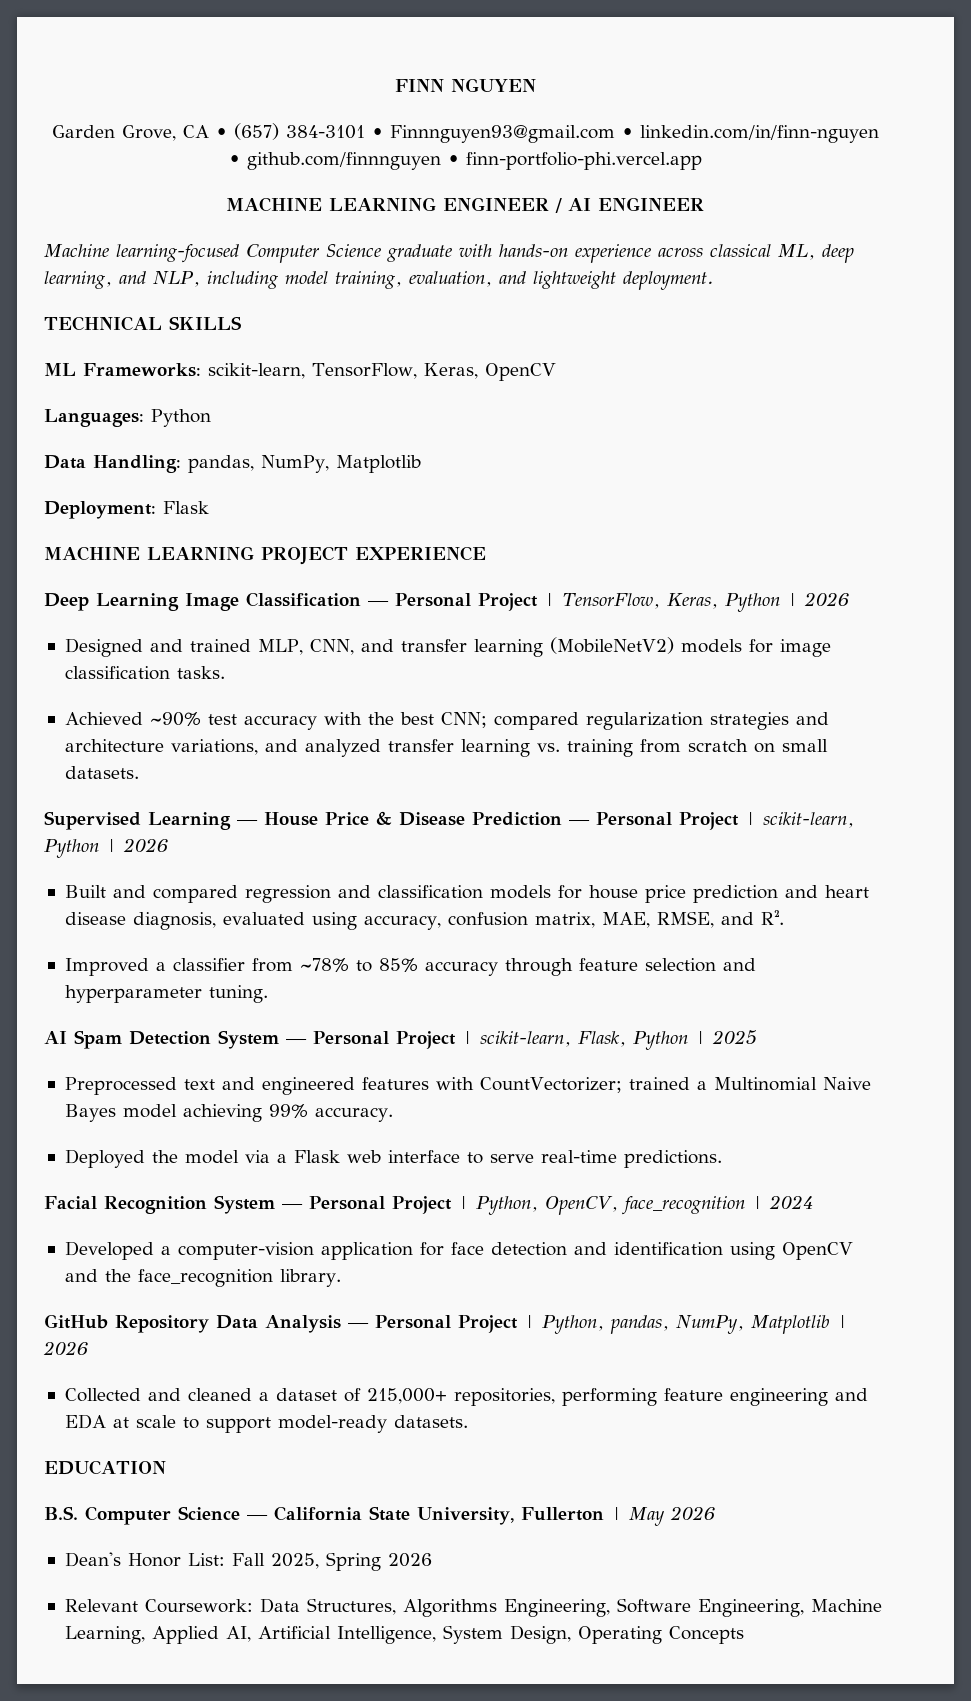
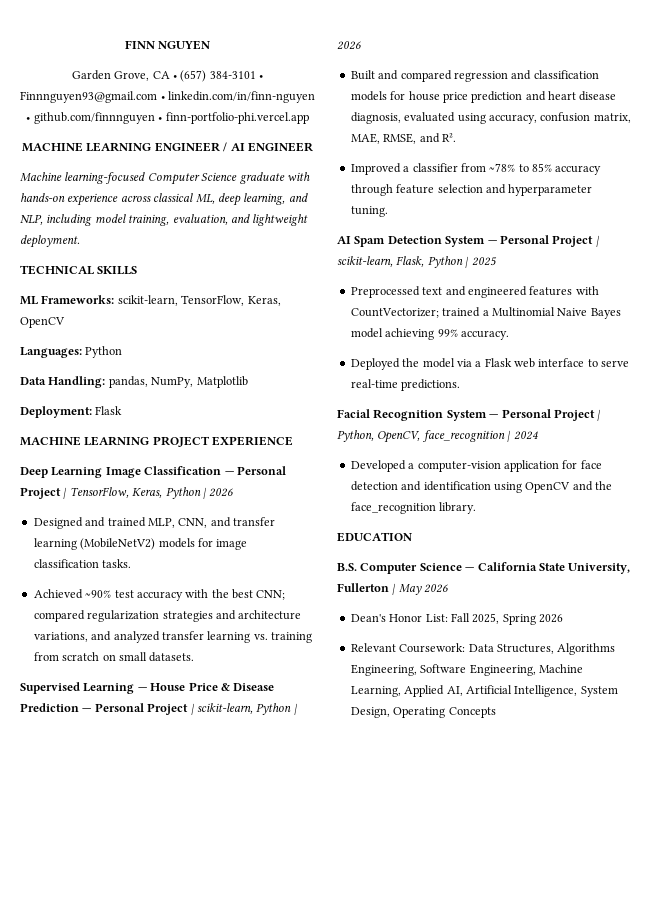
- GitHub Repository Data Analysis — Personal Project | Python, pandas, NumPy, Matplotlib | 2026
- Collected and cleaned a dataset of 215,000+ repositories, performing feature engineering and EDA at scale to support model-ready datasets.

